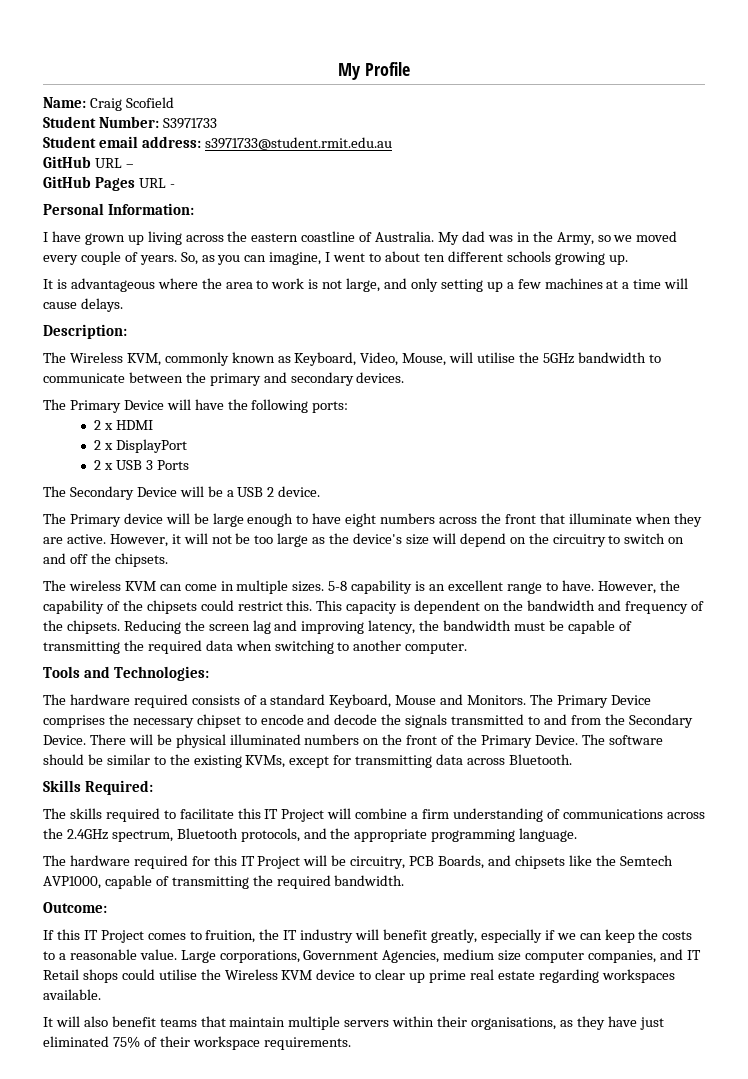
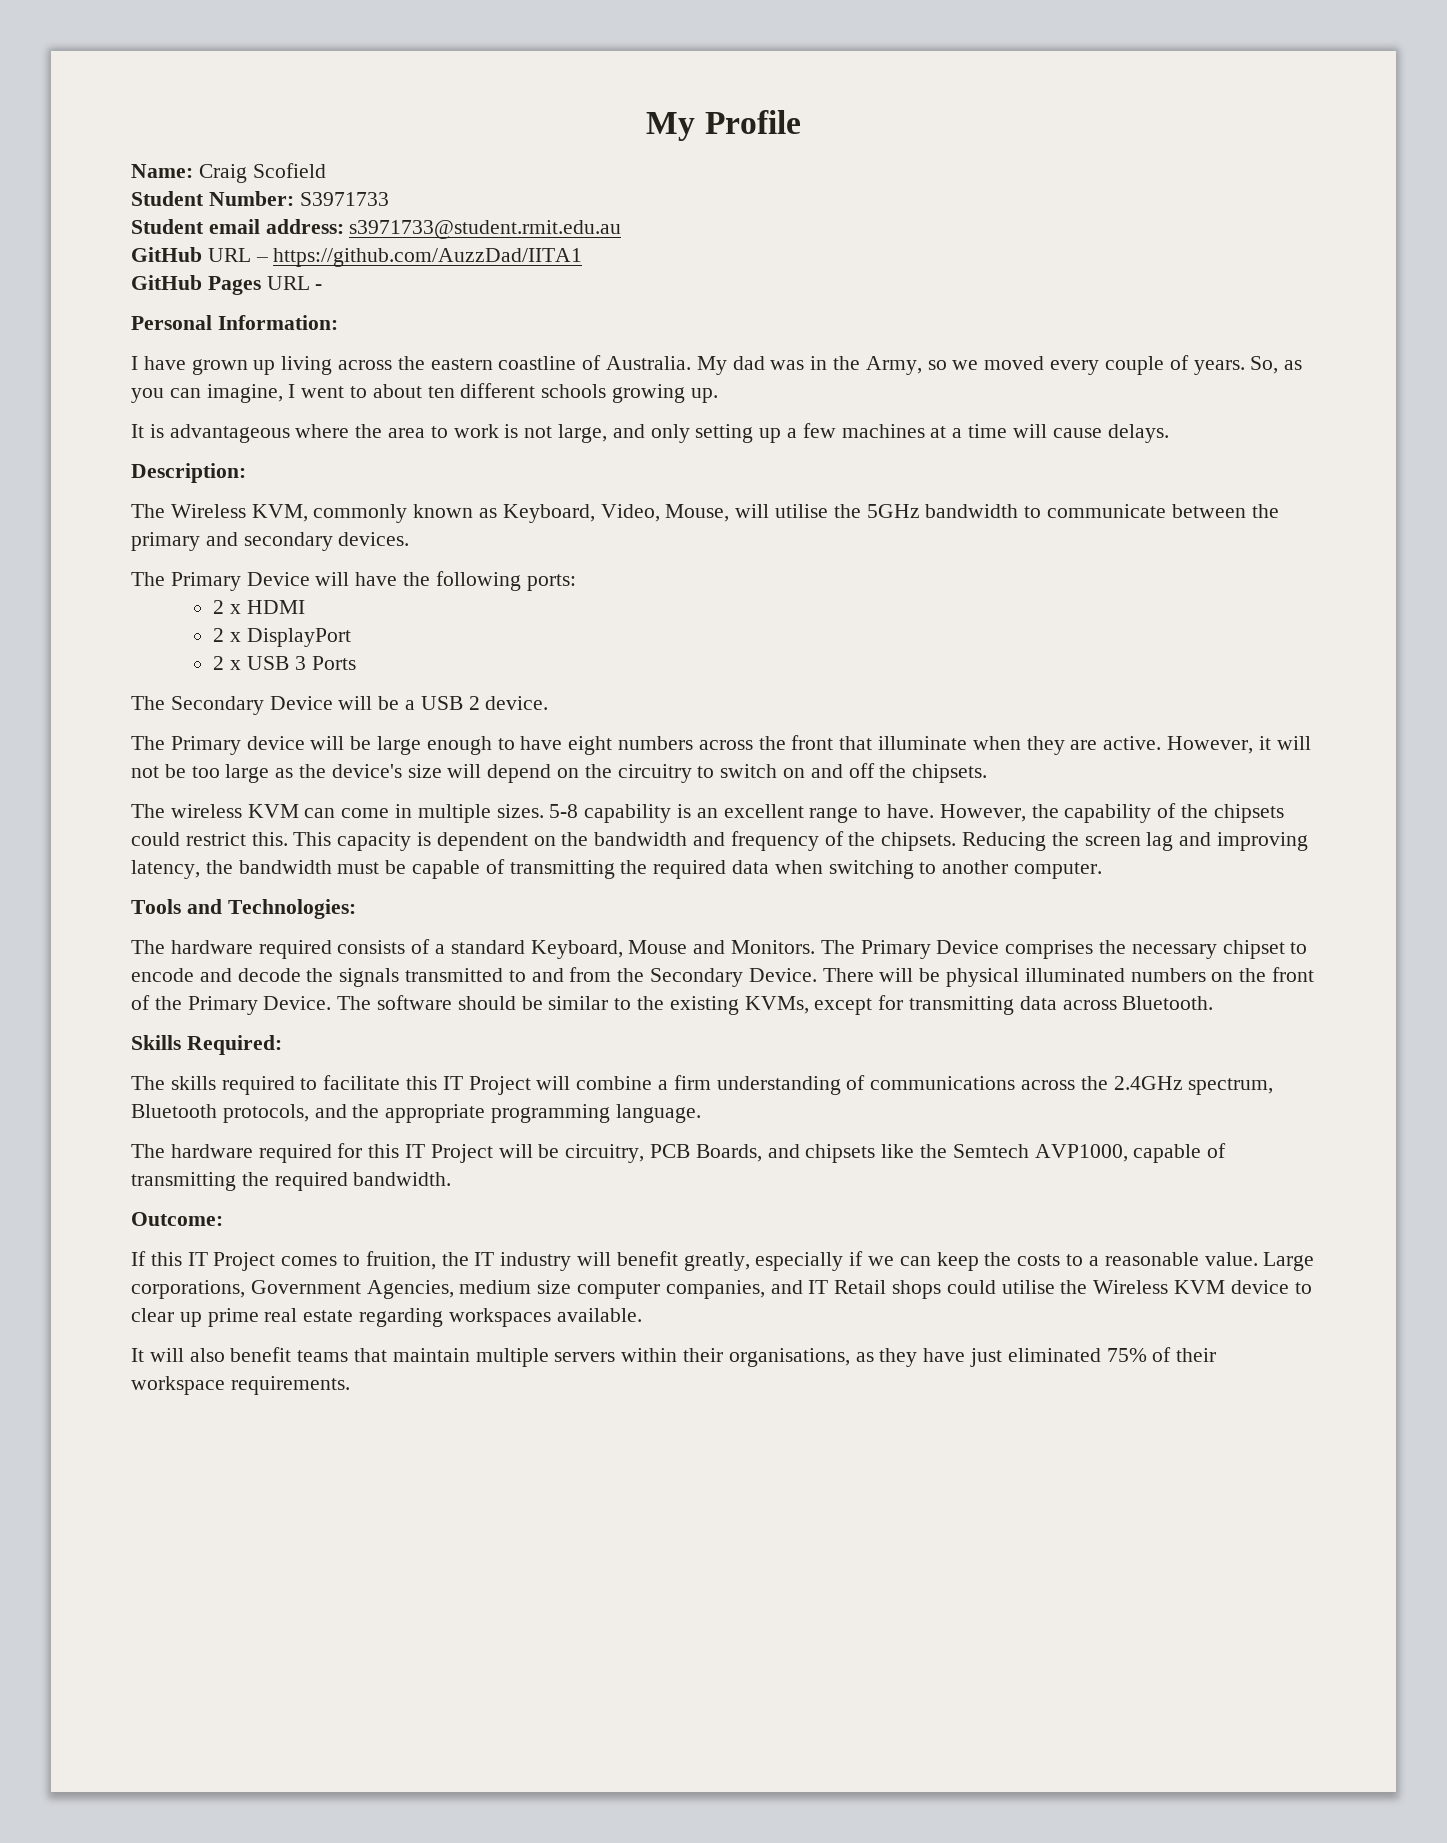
- GitHub URL –
+ GitHub URL – https://github.com/AuzzDad/IITA1

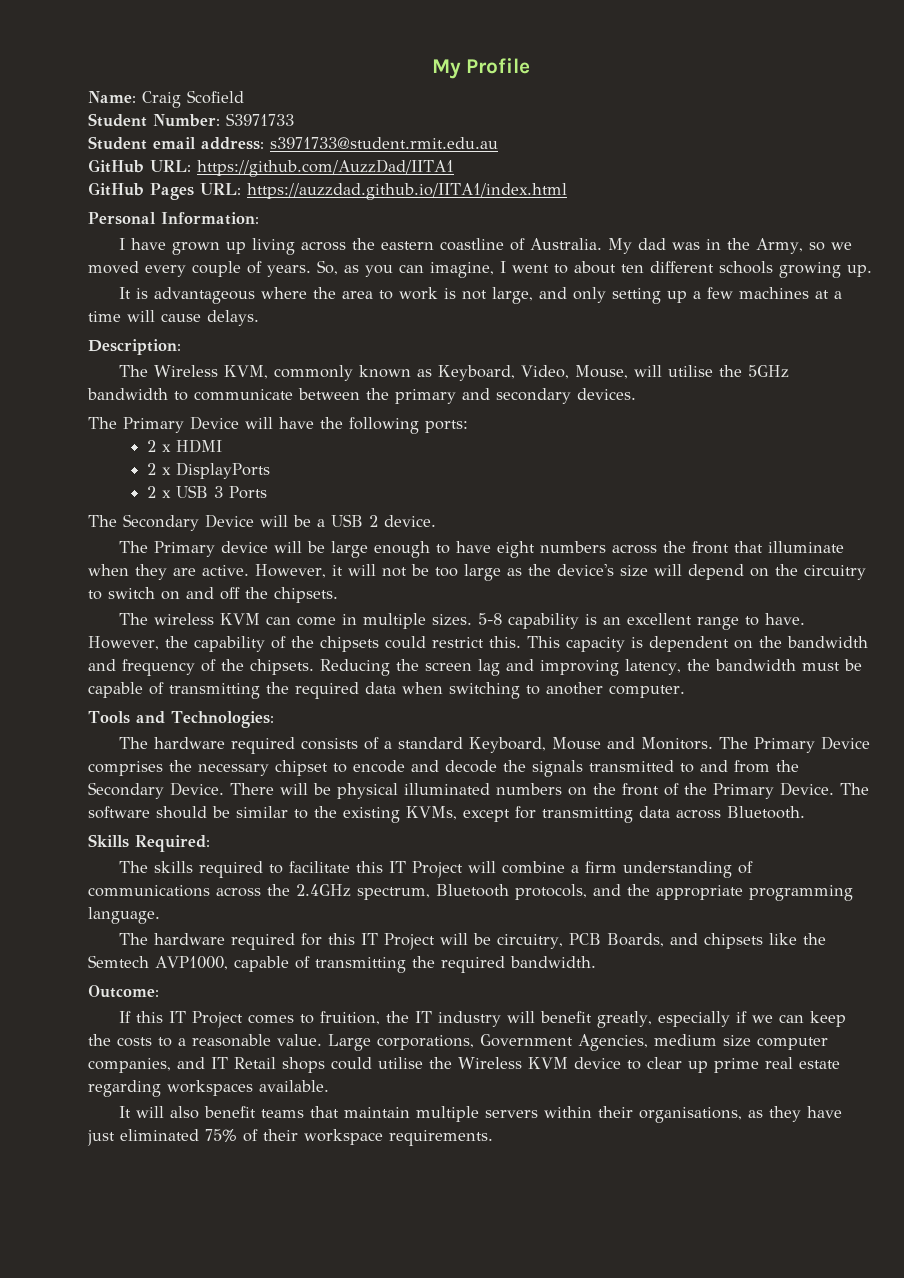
- GitHub URL – https://github.com/AuzzDad/IITA1
+ GitHub URL: https://github.com/AuzzDad/IITA1
- GitHub Pages URL -
+ GitHub Pages URL: https://auzzdad.github.io/IITA1/index.html
- 2 x DisplayPort
+ 2 x DisplayPorts

